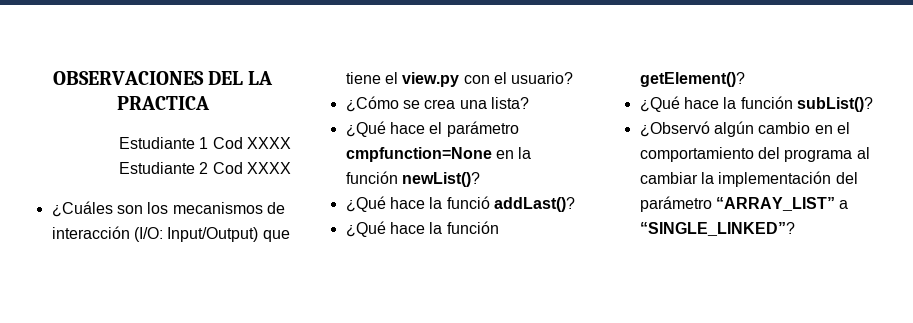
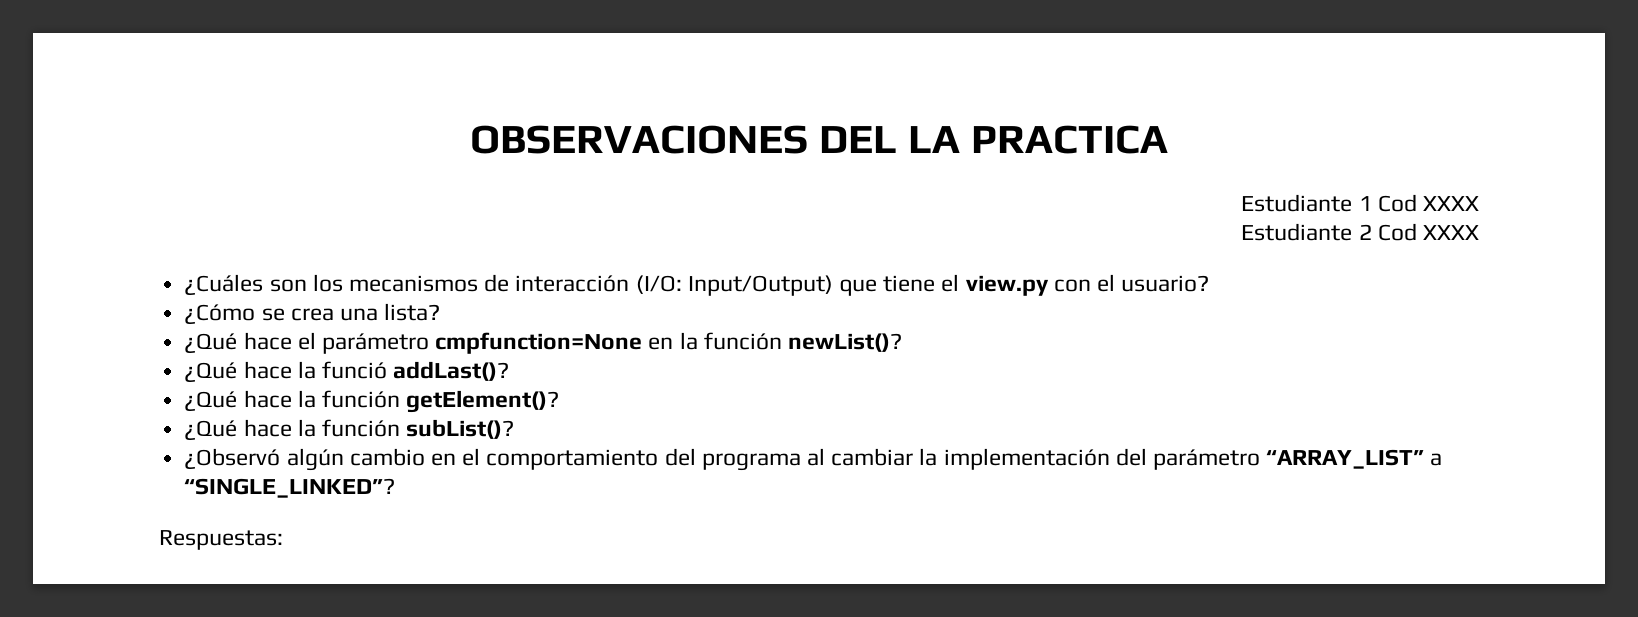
+ Respuestas:

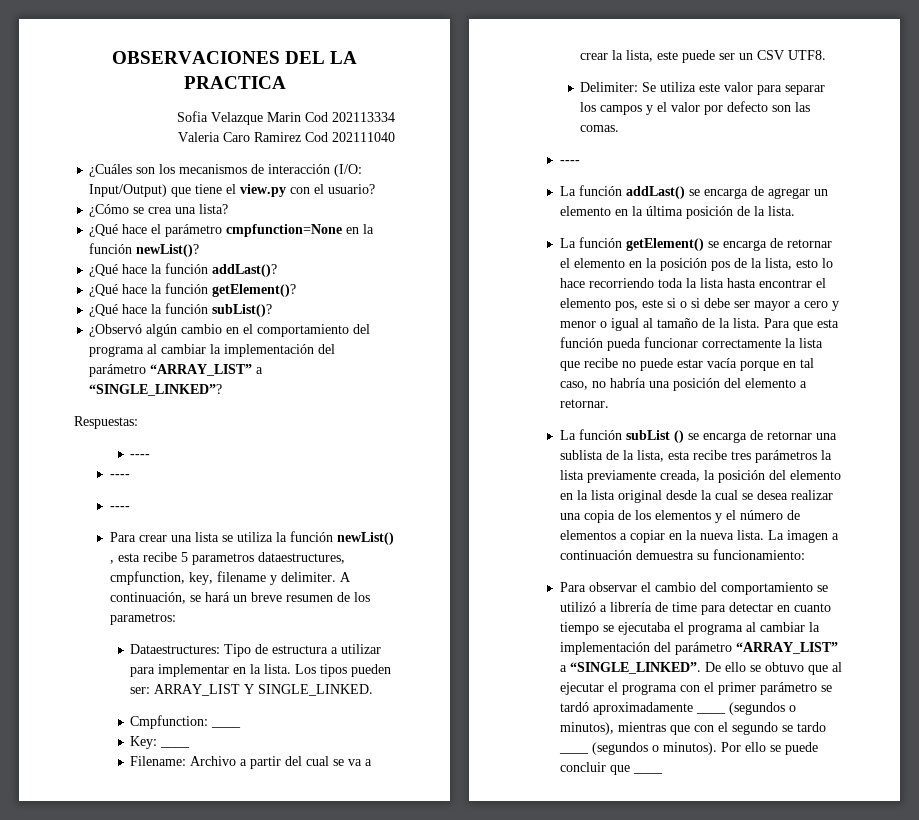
- Estudiante 1 Cod XXXX
- Estudiante 2 Cod XXXX
+ Sofia Velazque Marin Cod 202113334
+ Valeria Caro Ramirez Cod 202111040
- ¿Qué hace la funció addLast()?
+ ¿Qué hace la función addLast()?
  Respuestas:
+ ----
+ ----
+ ----
+ Para crear una lista se utiliza la función newList() , esta recibe 5 parametros dataestructures, cmpfunction, key, filename y delimiter. A continuación, se hará un breve resumen de los parametros:
+ Dataestructures: Tipo de estructura a utilizar para implementar en la lista. Los tipos pueden ser: ARRAY_LIST Y SINGLE_LINKED.
+ Cmpfunction: ____
+ Key: ____
+ Filename: Archivo a partir del cual se va a crear la lista, este puede ser un CSV UTF8.
+ Delimiter: Se utiliza este valor para separar los campos y el valor por defecto son las comas.
+ ----
+ La función addLast() se encarga de agregar un elemento en la última posición de la lista.
+ La función getElement() se encarga de retornar el elemento en la posición pos de la lista, esto lo hace recorriendo toda la lista hasta encontrar el elemento pos, este si o si debe ser mayor a cero y menor o igual al tamaño de la lista. Para que esta función pueda funcionar correctamente la lista que recibe no puede estar vacía porque en tal caso, no habría una posición del elemento a retornar.
+ La función subList () se encarga de retornar una sublista de la lista, esta recibe tres parámetros la lista previamente creada, la posición del elemento en la lista original desde la cual se desea realizar una copia de los elementos y el número de elementos a copiar en la nueva lista. La imagen a continuación demuestra su funcionamiento:
+ Para observar el cambio del comportamiento se utilizó a librería de time para detectar en cuanto tiempo se ejecutaba el programa al cambiar la implementación del parámetro “ARRAY_LIST” a “SINGLE_LINKED”. De ello se obtuvo que al ejecutar el programa con el primer parámetro se tardó aproximadamente ____ (segundos o minutos), mientras que con el segundo se tardo ____ (segundos o minutos). Por ello se puede concluir que ____

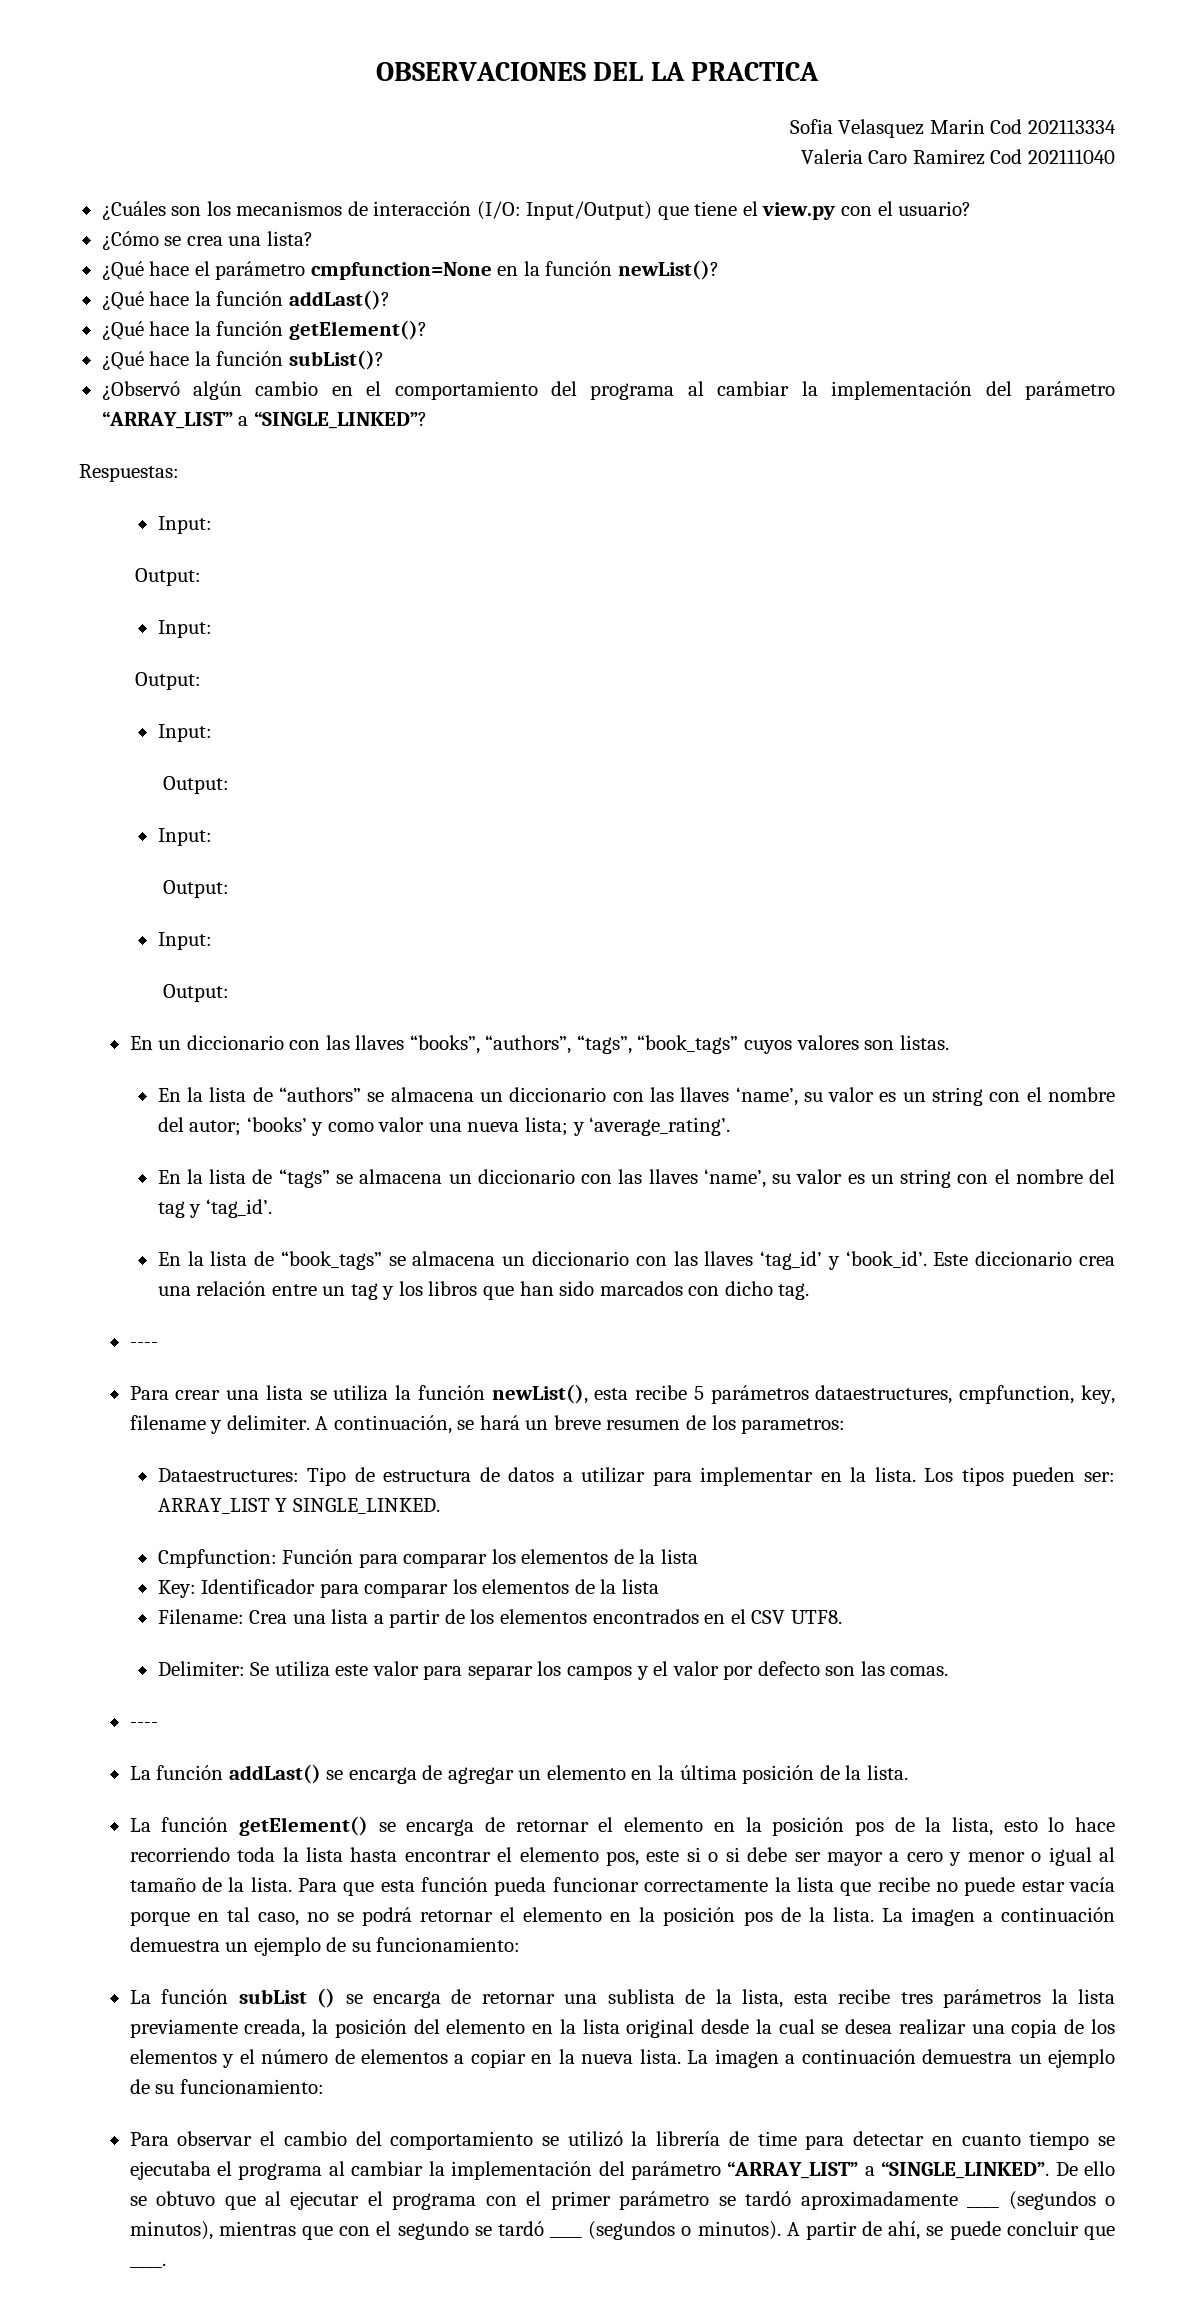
- Sofia Velazque Marin Cod 202113334
+ Sofia Velasquez Marin Cod 202113334
  Respuestas:
- ----
- ----
+ Input:
+ Output:
+ Input:
+ Output:
+ Input:
+ Output:
+ Input:
+ Output:
+ Input:
+ Output:
+ En un diccionario con las llaves “books”, “authors”, “tags”, “book_tags” cuyos valores son listas.
+ En la lista de “authors” se almacena un diccionario con las llaves ‘name’, su valor es un string con el nombre del autor; ‘books’ y como valor una nueva lista; y ‘average_rating’.
+ En la lista de “tags” se almacena un diccionario con las llaves ‘name’, su valor es un string con el nombre del tag y ‘tag_id’.
+ En la lista de “book_tags” se almacena un diccionario con las llaves ‘tag_id’ y ‘book_id’. Este diccionario crea una relación entre un tag y los libros que han sido marcados con dicho tag.
- Para crear una lista se utiliza la función newList() , esta recibe 5 parametros dataestructures, cmpfunction, key, filename y delimiter.
+ Para crear una lista se utiliza la función newList(), esta recibe 5 parámetros dataestructures, cmpfunction, key, filename y delimiter.
- Dataestructures: Tipo de estructura a utilizar para implementar en la lista.
+ Dataestructures: Tipo de estructura de datos a utilizar para implementar en la lista.
- Cmpfunction: ____
- Key: ____
- Filename: Archivo a partir del cual se va a crear la lista, este puede ser un CSV UTF8.
+ Cmpfunction: Función para comparar los elementos de la lista
+ Key: Identificador para comparar los elementos de la lista
+ Filename: Crea una lista a partir de los elementos encontrados en el CSV UTF8.
- Para que esta función pueda funcionar correctamente la lista que recibe no puede estar vacía porque en tal caso, no habría una posición del elemento a retornar.
+ Para que esta función pueda funcionar correctamente la lista que recibe no puede estar vacía porque en tal caso, no se podrá retornar el elemento en la posición pos de la lista. La imagen a continuación demuestra un ejemplo de su funcionamiento:
- La función subList () se encarga de retornar una sublista de la lista, esta recibe tres parámetros la lista previamente creada, la posición del elemento en la lista original desde la cual se desea realizar una copia de los elementos y el número de elementos a copiar en la nueva lista. La imagen a continuación demuestra su funcionamiento:
+ La función subList () se encarga de retornar una sublista de la lista, esta recibe tres parámetros la lista previamente creada, la posición del elemento en la lista original desde la cual se desea realizar una copia de los elementos y el número de elementos a copiar en la nueva lista. La imagen a continuación demuestra un ejemplo de su funcionamiento:
- Para observar el cambio del comportamiento se utilizó a librería de time para detectar en cuanto tiempo se ejecutaba el programa al cambiar la implementación del parámetro “ARRAY_LIST” a “SINGLE_LINKED”.
+ Para observar el cambio del comportamiento se utilizó la librería de time para detectar en cuanto tiempo se ejecutaba el programa al cambiar la implementación del parámetro “ARRAY_LIST” a “SINGLE_LINKED”.
- De ello se obtuvo que al ejecutar el programa con el primer parámetro se tardó aproximadamente ____ (segundos o minutos), mientras que con el segundo se tardo ____ (segundos o minutos).
+ De ello se obtuvo que al ejecutar el programa con el primer parámetro se tardó aproximadamente ____ (segundos o minutos), mientras que con el segundo se tardó ____ (segundos o minutos).
- Por ello se puede concluir que ____
+ A partir de ahí, se puede concluir que ____.

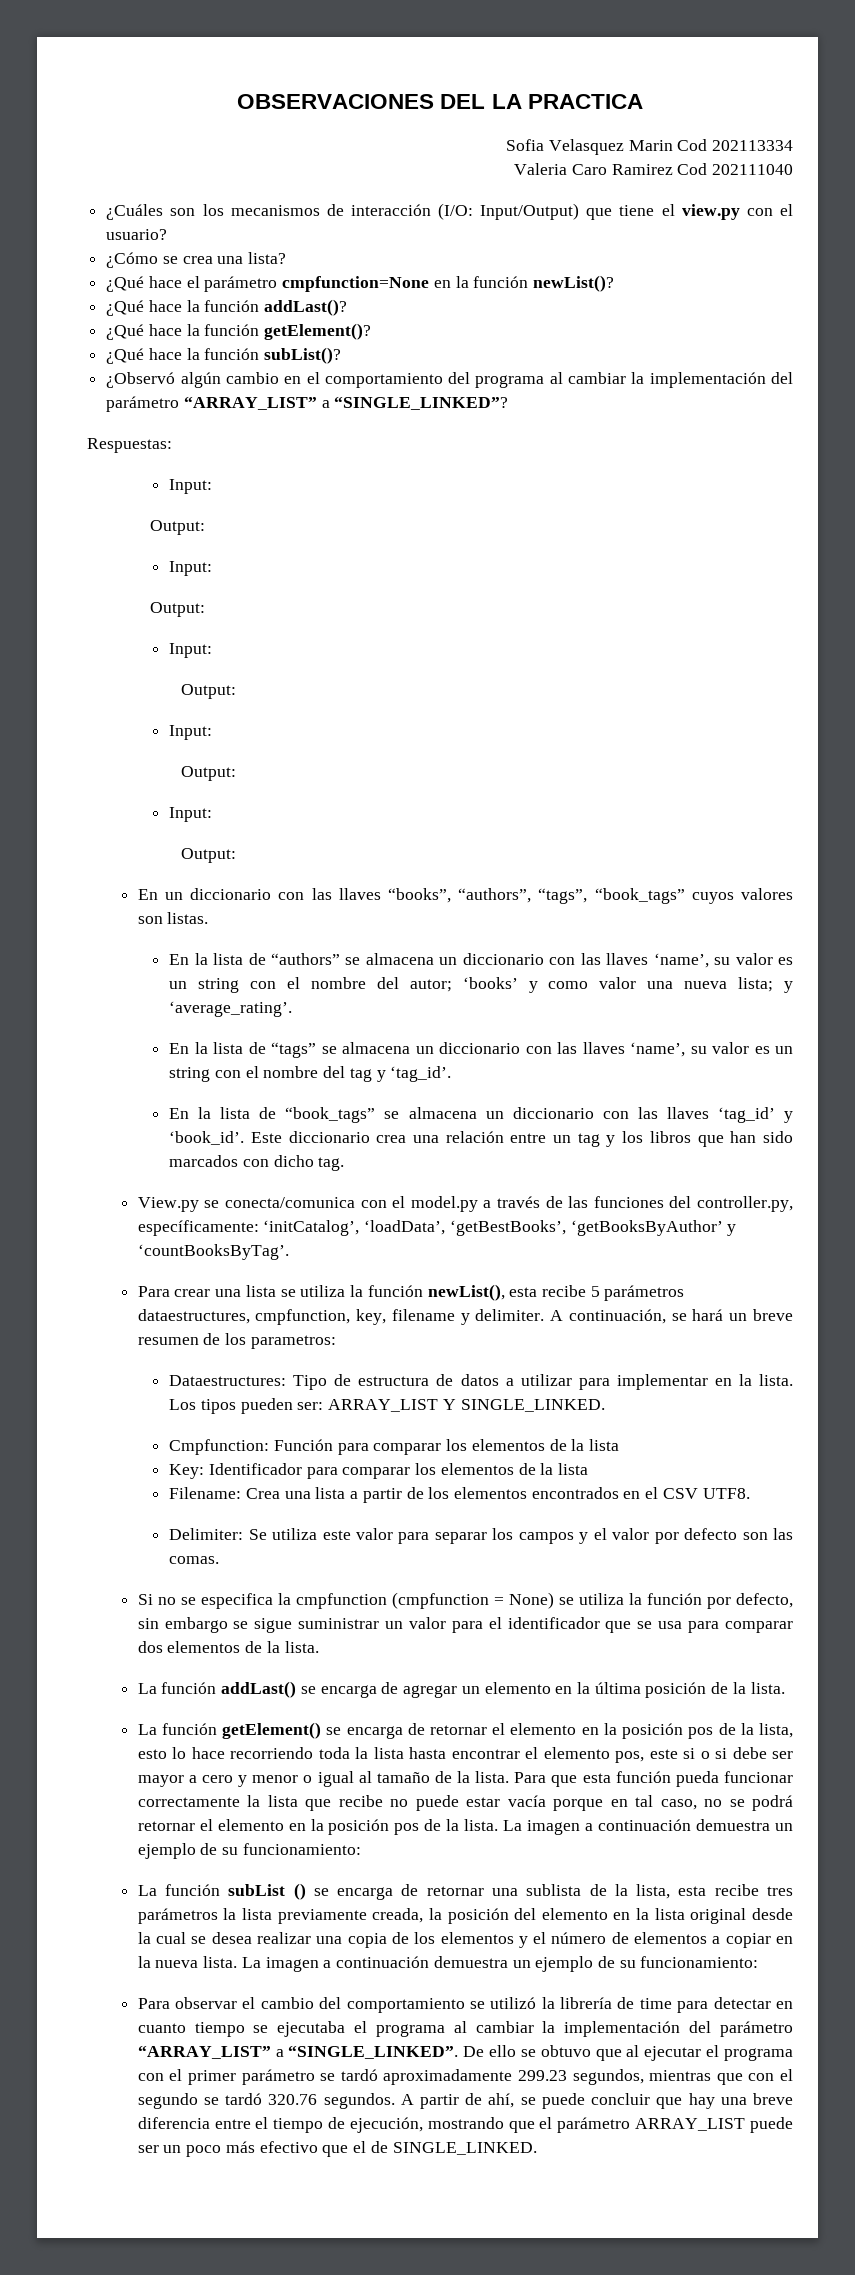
  Este diccionario crea una relación entre un tag y los libros que han sido marcados con dicho tag.
- ----
+ View.py se conecta/comunica con el model.py a través de las funciones del controller.py, específicamente: ‘initCatalog’, ‘loadData’, ‘getBestBooks’, ‘getBooksByAuthor’ y ‘countBooksByTag’.
  Delimiter: Se utiliza este valor para separar los campos y el valor por defecto son las comas.
- ----
+ Si no se especifica la cmpfunction (cmpfunction = None) se utiliza la función por defecto, sin embargo se sigue suministrar un valor para el identificador que se usa para comparar dos elementos de la lista.
- De ello se obtuvo que al ejecutar el programa con el primer parámetro se tardó aproximadamente ____ (segundos o minutos), mientras que con el segundo se tardó ____ (segundos o minutos).
+ De ello se obtuvo que al ejecutar el programa con el primer parámetro se tardó aproximadamente 299.23 segundos, mientras que con el segundo se tardó 320.76 segundos.
- A partir de ahí, se puede concluir que ____.
+ A partir de ahí, se puede concluir que hay una breve diferencia entre el tiempo de ejecución, mostrando que el parámetro ARRAY_LIST puede ser un poco más efectivo que el de SINGLE_LINKED.

